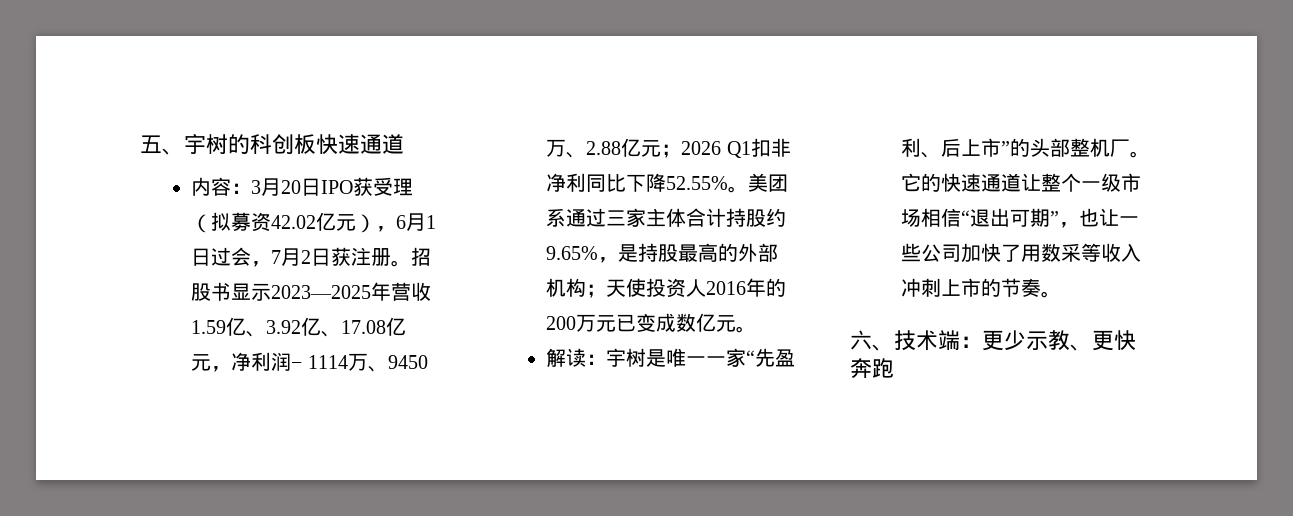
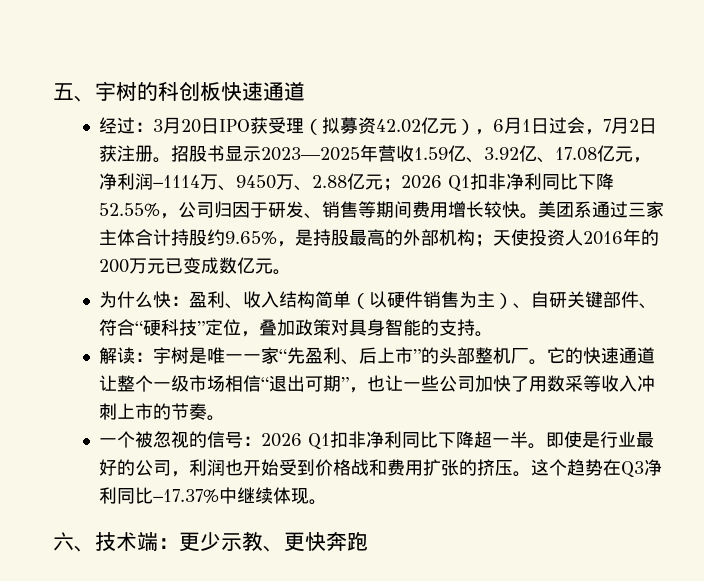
- 内容：3月20日IPO获受理（拟募资42.02亿元），6月1日过会，7月2日获注册。
+ 经过：3月20日IPO获受理（拟募资42.02亿元），6月1日过会，7月2日获注册。
- 招股书显示2023—2025年营收1.59亿、3.92亿、17.08亿元，净利润− 1114万、9450万、2.88亿元；2026 Q1扣非净利同比下降52.55%。
+ 招股书显示2023—2025年营收1.59亿、3.92亿、17.08亿元，净利润−1114万、9450万、2.88亿元；2026 Q1扣非净利同比下降52.55%，公司归因于研发、销售等期间费用增长较快。
+ 为什么快：盈利、收入结构简单（以硬件销售为主）、自研关键部件、符合“硬科技”定位，叠加政策对具身智能的支持。
+ 一个被忽视的信号：2026 Q1扣非净利同比下降超一半。即使是行业最好的公司，利润也开始受到价格战和费用扩张的挤压。这个趋势在Q3净利同比−17.37%中继续体现。

